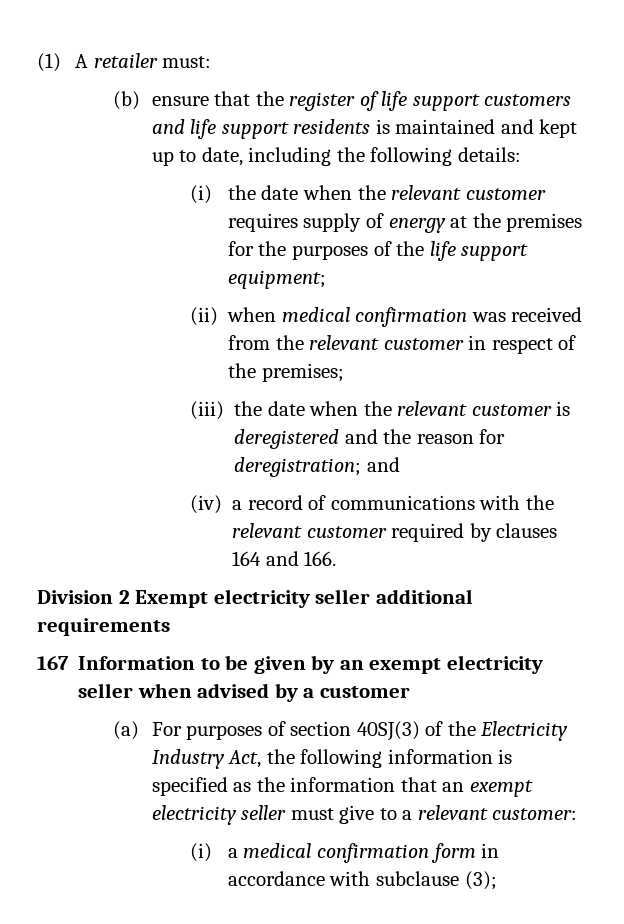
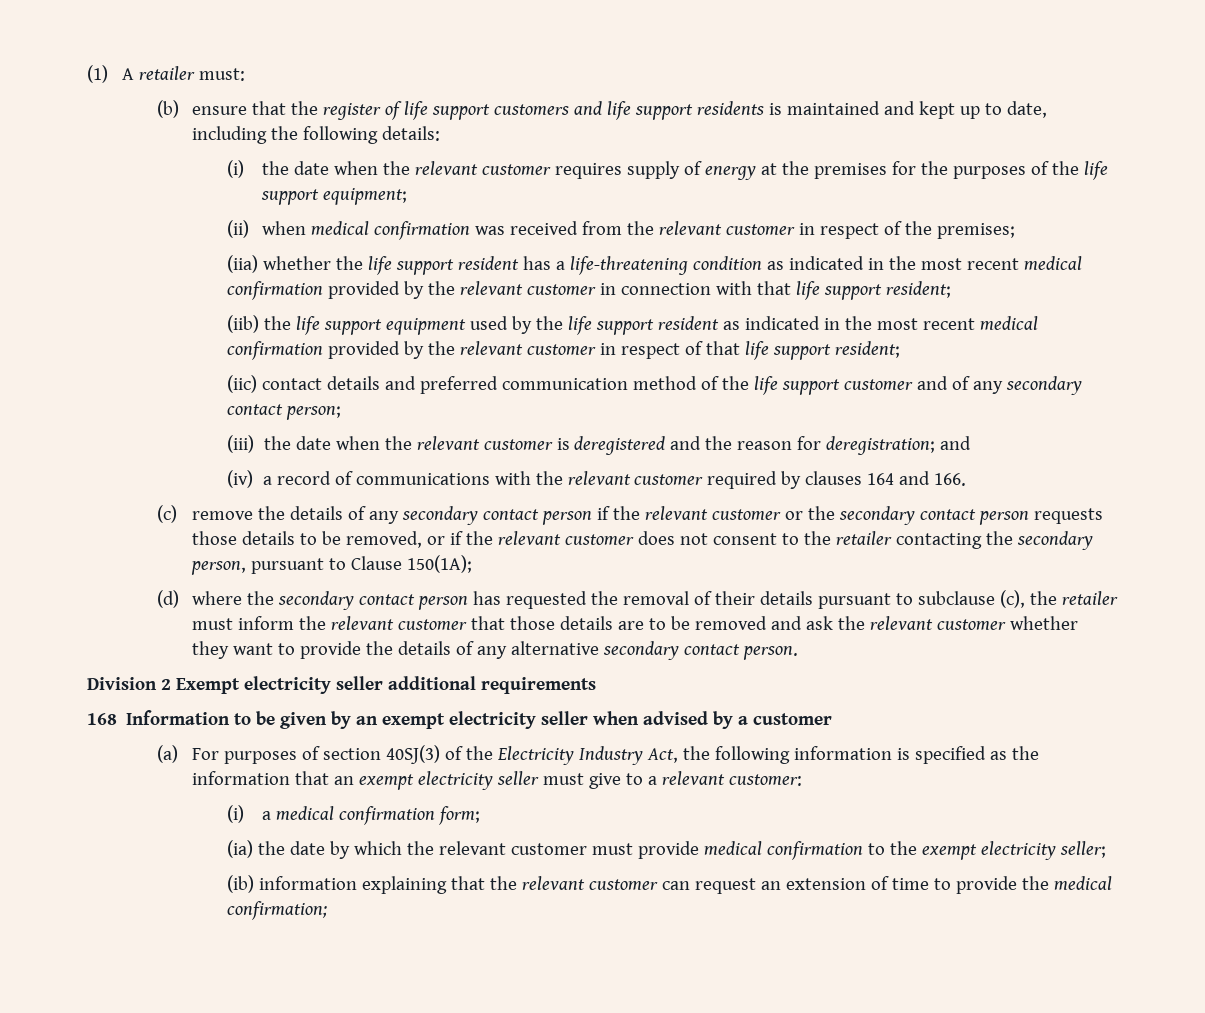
+ (iia) whether the life support resident has a life-threatening condition as indicated in the most recent medical confirmation provided by the relevant customer in connection with that life support resident;
+ (iib) the life support equipment used by the life support resident as indicated in the most recent medical confirmation provided by the relevant customer in respect of that life support resident;
+ (iic) contact details and preferred communication method of the life support customer and of any secondary contact person;
+ (c) remove the details of any secondary contact person if the relevant customer or the secondary contact person requests those details to be removed, or if the relevant customer does not consent to the retailer contacting the secondary person, pursuant to Clause 150(1A);
+ (d) where the secondary contact person has requested the removal of their details pursuant to subclause (c), the retailer must inform the relevant customer that those details are to be removed and ask the relevant customer whether they want to provide the details of any alternative secondary contact person.
- 167 Information to be given by an exempt electricity seller when advised by a customer
+ 168 Information to be given by an exempt electricity seller when advised by a customer
- (i) a medical confirmation form in accordance with subclause (3);
+ (i) a medical confirmation form;
+ (ia) the date by which the relevant customer must provide medical confirmation to the exempt electricity seller;
+ (ib) information explaining that the relevant customer can request an extension of time to provide the medical confirmation;

